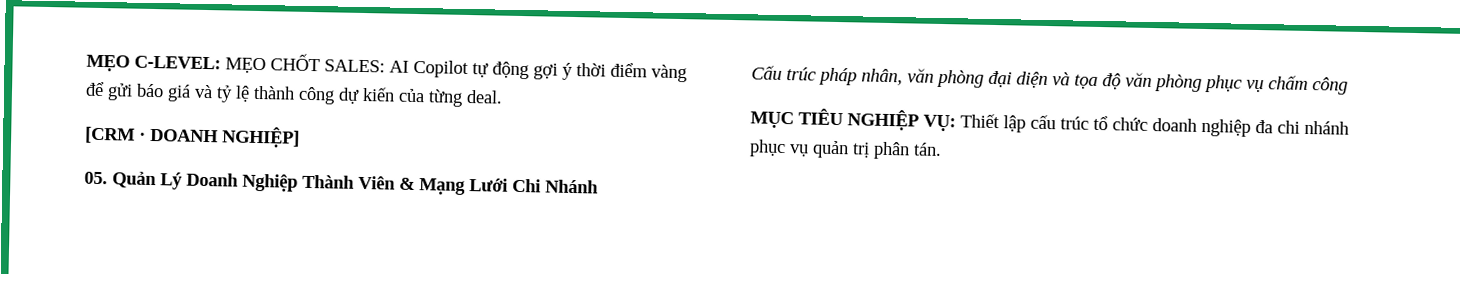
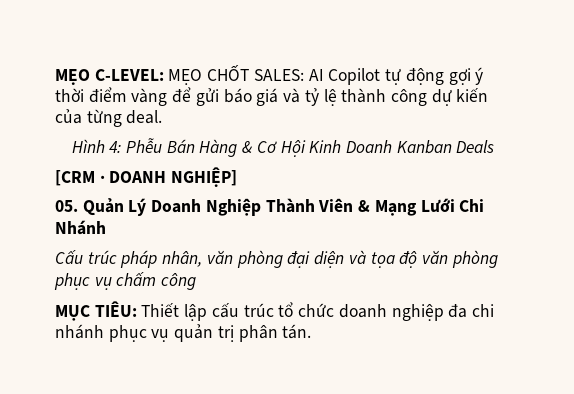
+ Hình 4: Phễu Bán Hàng & Cơ Hội Kinh Doanh Kanban Deals
- MỤC TIÊU NGHIỆP VỤ: Thiết lập cấu trúc tổ chức doanh nghiệp đa chi nhánh phục vụ quản trị phân tán.
+ MỤC TIÊU: Thiết lập cấu trúc tổ chức doanh nghiệp đa chi nhánh phục vụ quản trị phân tán.

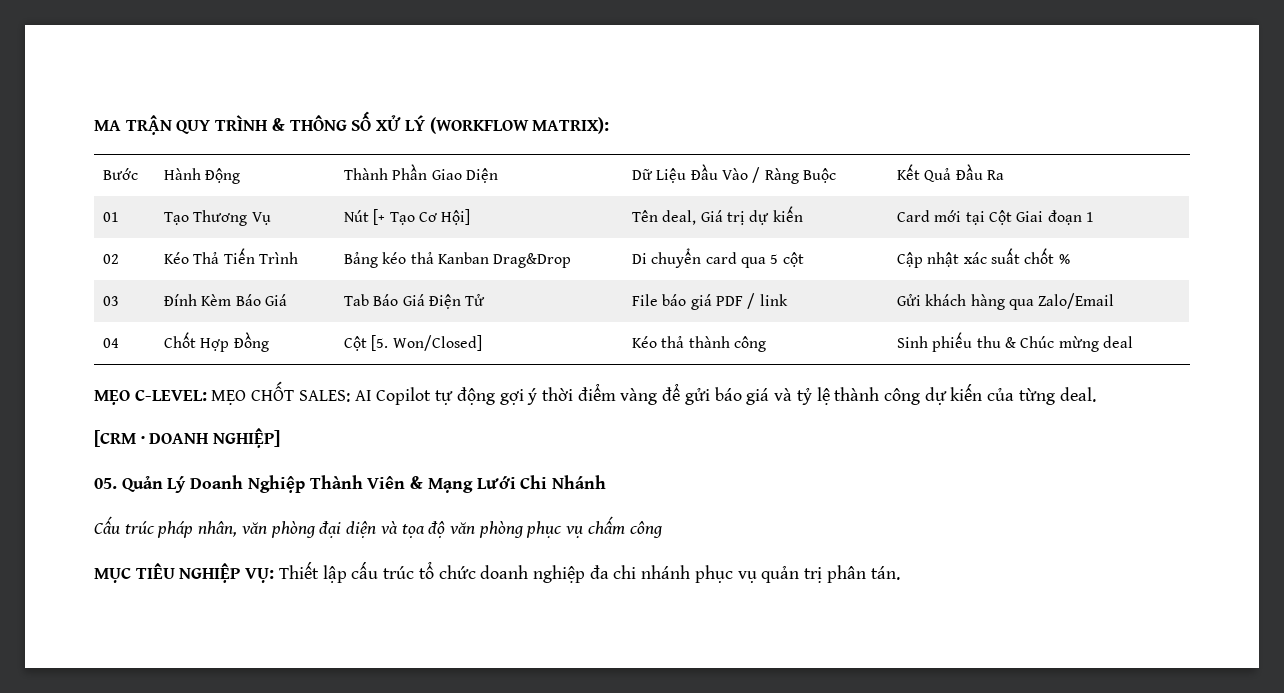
+ MA TRẬN QUY TRÌNH & THÔNG SỐ XỬ LÝ (WORKFLOW MATRIX):
+ Bước | Hành Động | Thành Phần Giao Diện | Dữ Liệu Đầu Vào / Ràng Buộc | Kết Quả Đầu Ra
+ 01 | Tạo Thương Vụ | Nút [+ Tạo Cơ Hội] | Tên deal, Giá trị dự kiến | Card mới tại Cột Giai đoạn 1
+ 02 | Kéo Thả Tiến Trình | Bảng kéo thả Kanban Drag&Drop | Di chuyển card qua 5 cột | Cập nhật xác suất chốt %
+ 03 | Đính Kèm Báo Giá | Tab Báo Giá Điện Tử | File báo giá PDF / link | Gửi khách hàng qua Zalo/Email
+ 04 | Chốt Hợp Đồng | Cột [5. Won/Closed] | Kéo thả thành công | Sinh phiếu thu & Chúc mừng deal
- Hình 4: Phễu Bán Hàng & Cơ Hội Kinh Doanh Kanban Deals
- MỤC TIÊU: Thiết lập cấu trúc tổ chức doanh nghiệp đa chi nhánh phục vụ quản trị phân tán.
+ MỤC TIÊU NGHIỆP VỤ: Thiết lập cấu trúc tổ chức doanh nghiệp đa chi nhánh phục vụ quản trị phân tán.

